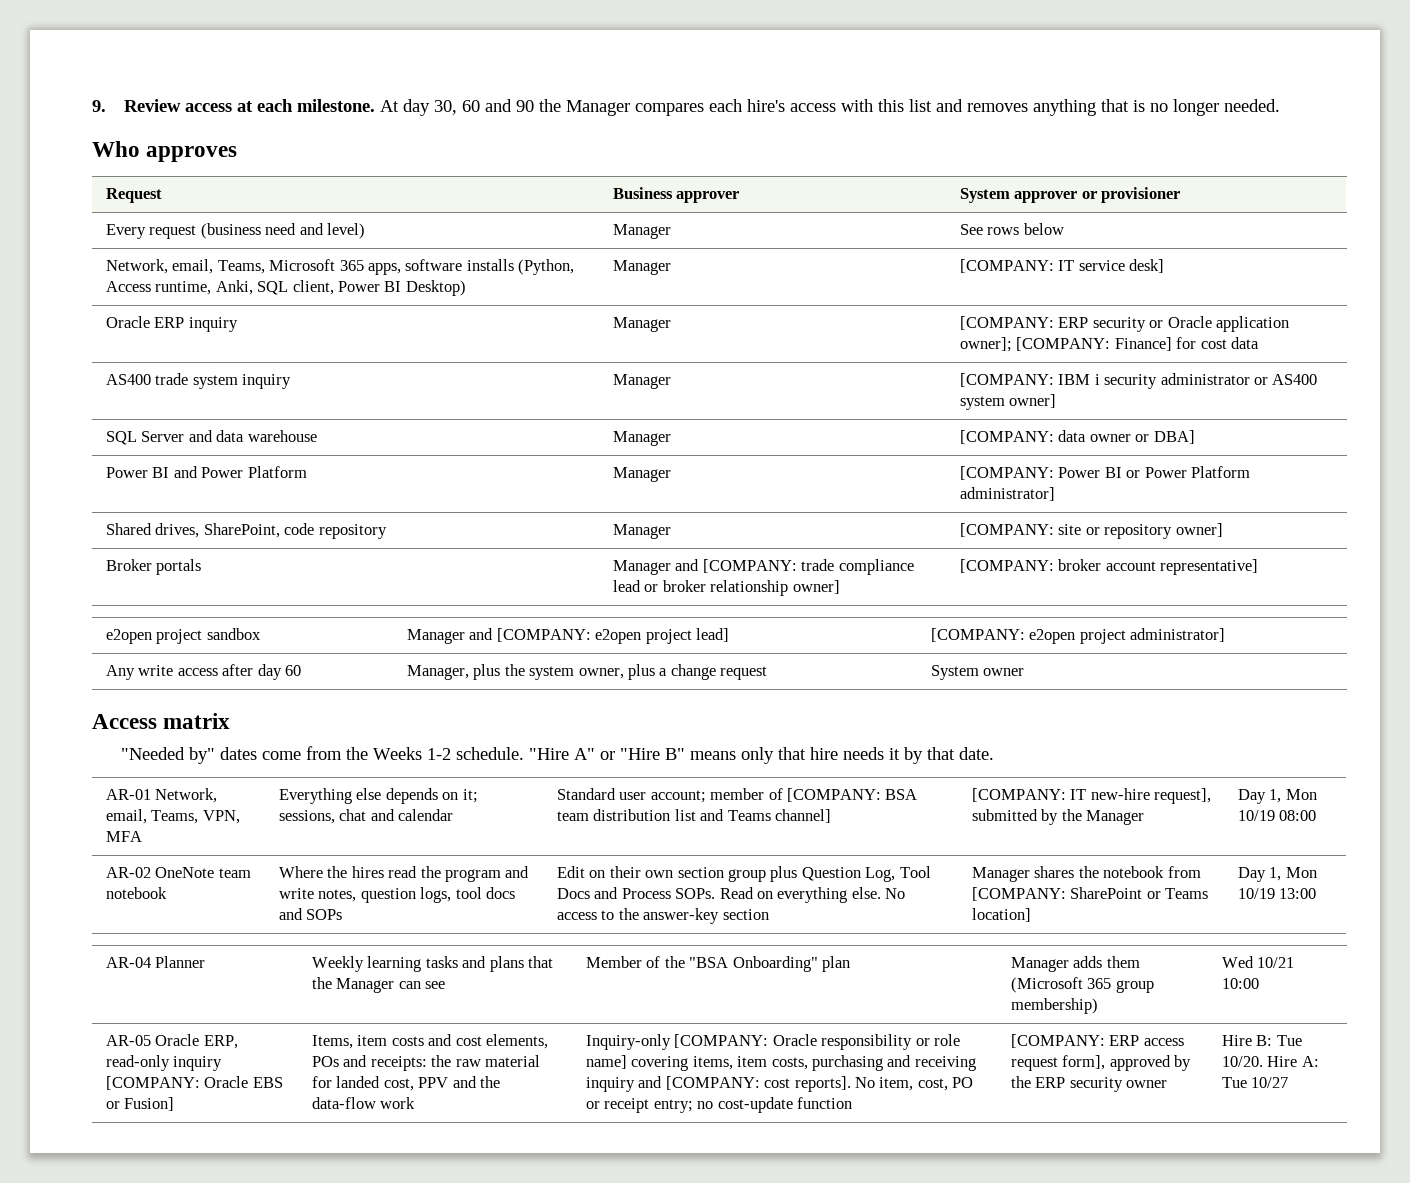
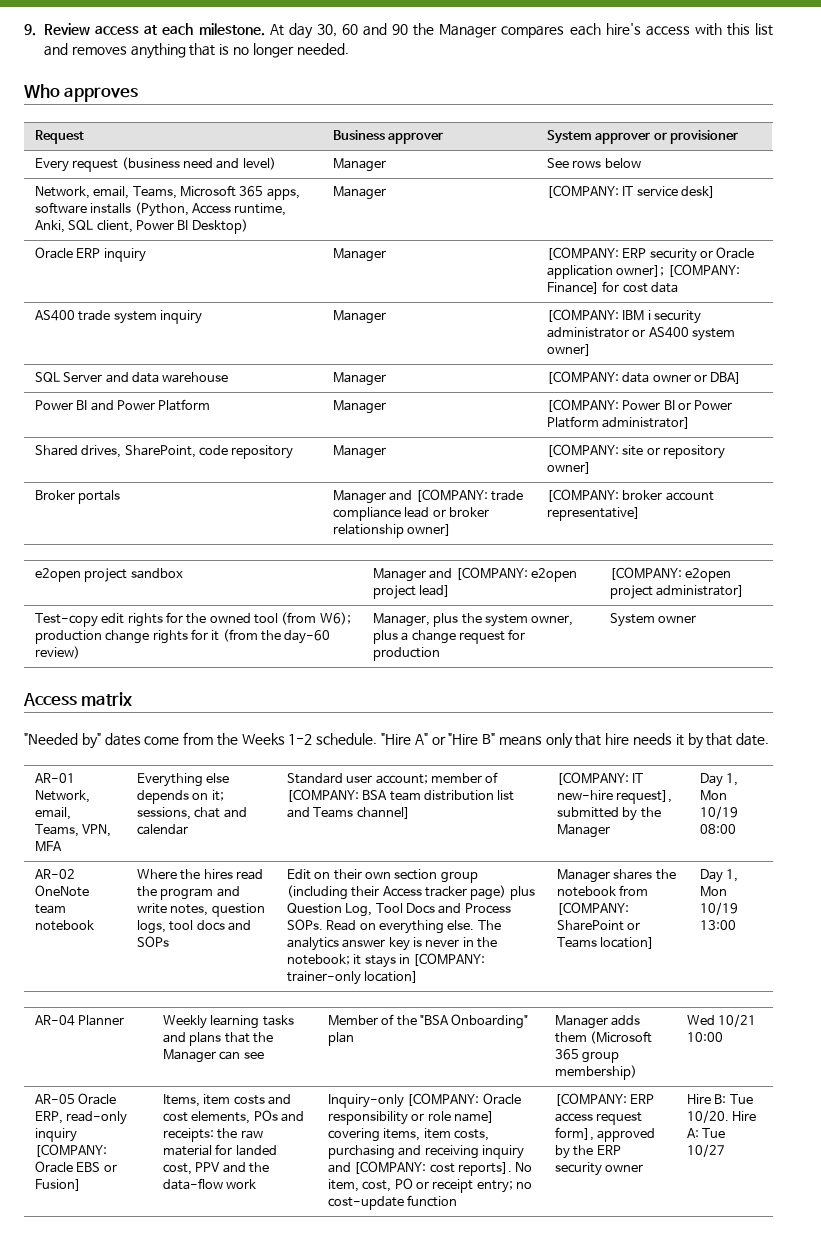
- Any write access after day 60 | Manager, plus the system owner, plus a change request | System owner
+ Test-copy edit rights for the owned tool (from W6); production change rights for it (from the day-60 review) | Manager, plus the system owner, plus a change request for production | System owner
- Edit on their own section group plus Question Log, Tool Docs and Process SOPs.
+ Edit on their own section group (including their Access tracker page) plus Question Log, Tool Docs and Process SOPs.
- No access to the answer-key section
+ The analytics answer key is never in the notebook; it stays in [COMPANY: trainer-only location]

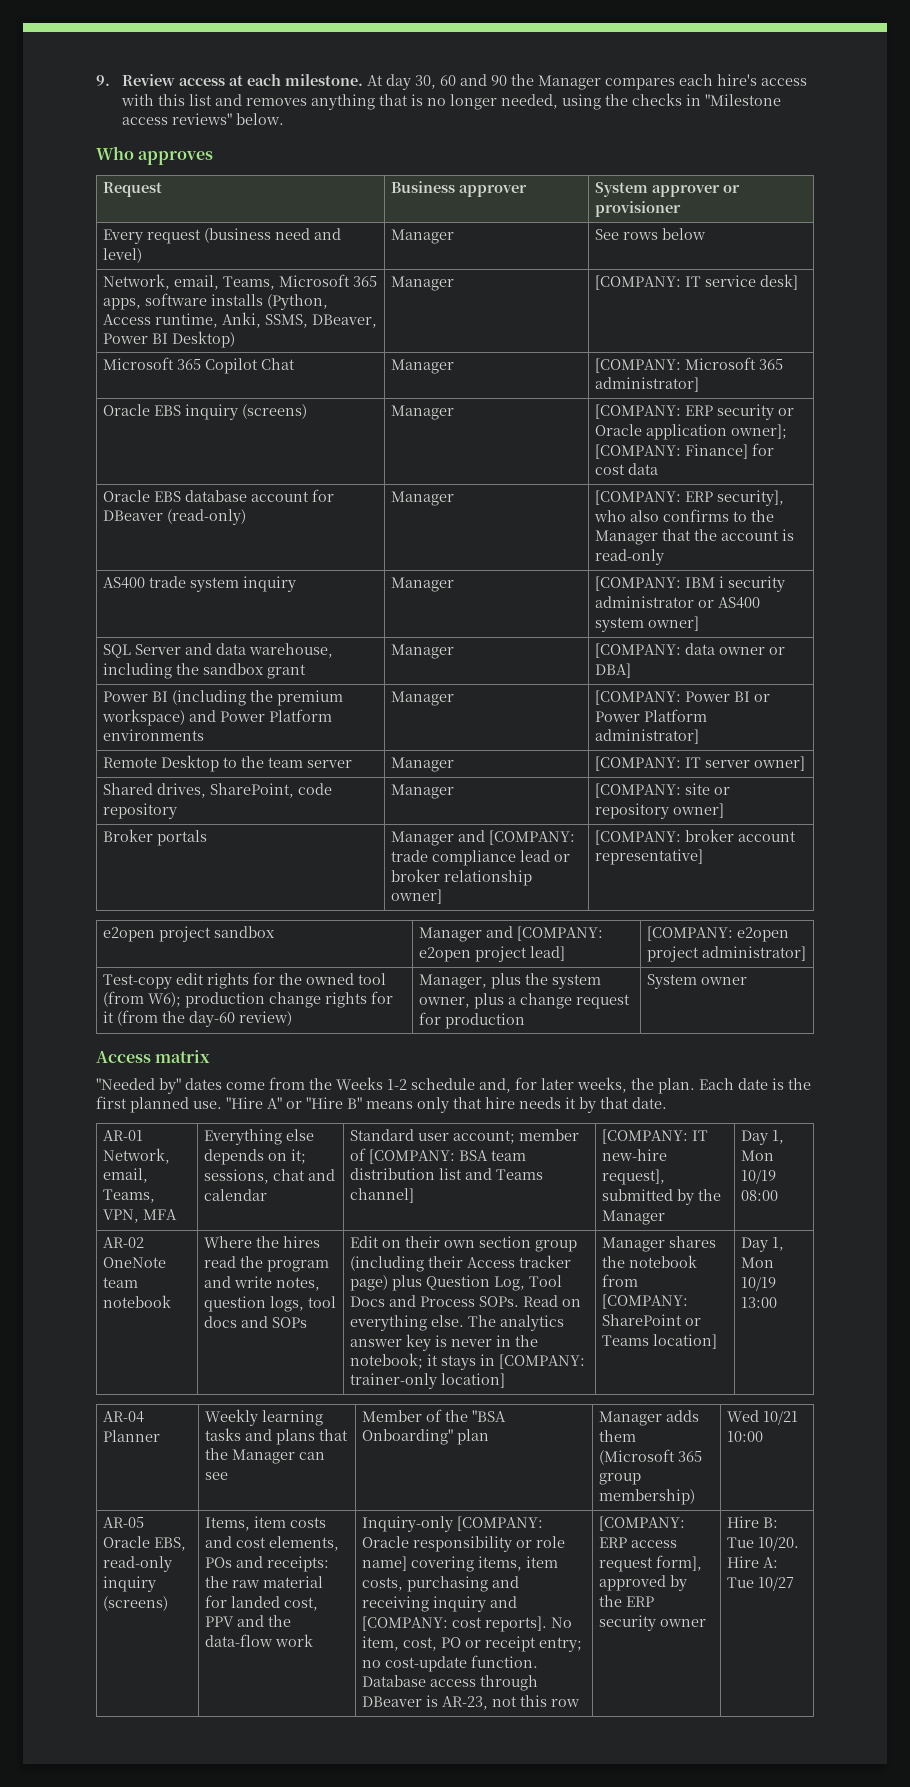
- At day 30, 60 and 90 the Manager compares each hire's access with this list and removes anything that is no longer needed.
+ At day 30, 60 and 90 the Manager compares each hire's access with this list and removes anything that is no longer needed, using the checks in "Milestone access reviews" below.
- Network, email, Teams, Microsoft 365 apps, software installs (Python, Access runtime, Anki, SQL client, Power BI Desktop) | Manager | [COMPANY: IT service desk]
+ Network, email, Teams, Microsoft 365 apps, software installs (Python, Access runtime, Anki, SSMS, DBeaver, Power BI Desktop) | Manager | [COMPANY: IT service desk]
- Oracle ERP inquiry | Manager | [COMPANY: ERP security or Oracle application owner]; [COMPANY: Finance] for cost data
+ Microsoft 365 Copilot Chat | Manager | [COMPANY: Microsoft 365 administrator]
+ Oracle EBS inquiry (screens) | Manager | [COMPANY: ERP security or Oracle application owner]; [COMPANY: Finance] for cost data
+ Oracle EBS database account for DBeaver (read-only) | Manager | [COMPANY: ERP security], who also confirms to the Manager that the account is read-only
- SQL Server and data warehouse | Manager | [COMPANY: data owner or DBA]
+ SQL Server and data warehouse, including the sandbox grant | Manager | [COMPANY: data owner or DBA]
- Power BI and Power Platform | Manager | [COMPANY: Power BI or Power Platform administrator]
+ Power BI (including the premium workspace) and Power Platform environments | Manager | [COMPANY: Power BI or Power Platform administrator]
+ Remote Desktop to the team server | Manager | [COMPANY: IT server owner]
- "Needed by" dates come from the Weeks 1-2 schedule.
+ "Needed by" dates come from the Weeks 1-2 schedule and, for later weeks, the plan. Each date is the first planned use.
- AR-05 Oracle ERP, read-only inquiry [COMPANY: Oracle EBS or Fusion]
+ AR-05 Oracle EBS, read-only inquiry (screens)
- No item, cost, PO or receipt entry; no cost-update function
+ No item, cost, PO or receipt entry; no cost-update function. Database access through DBeaver is AR-23, not this row

